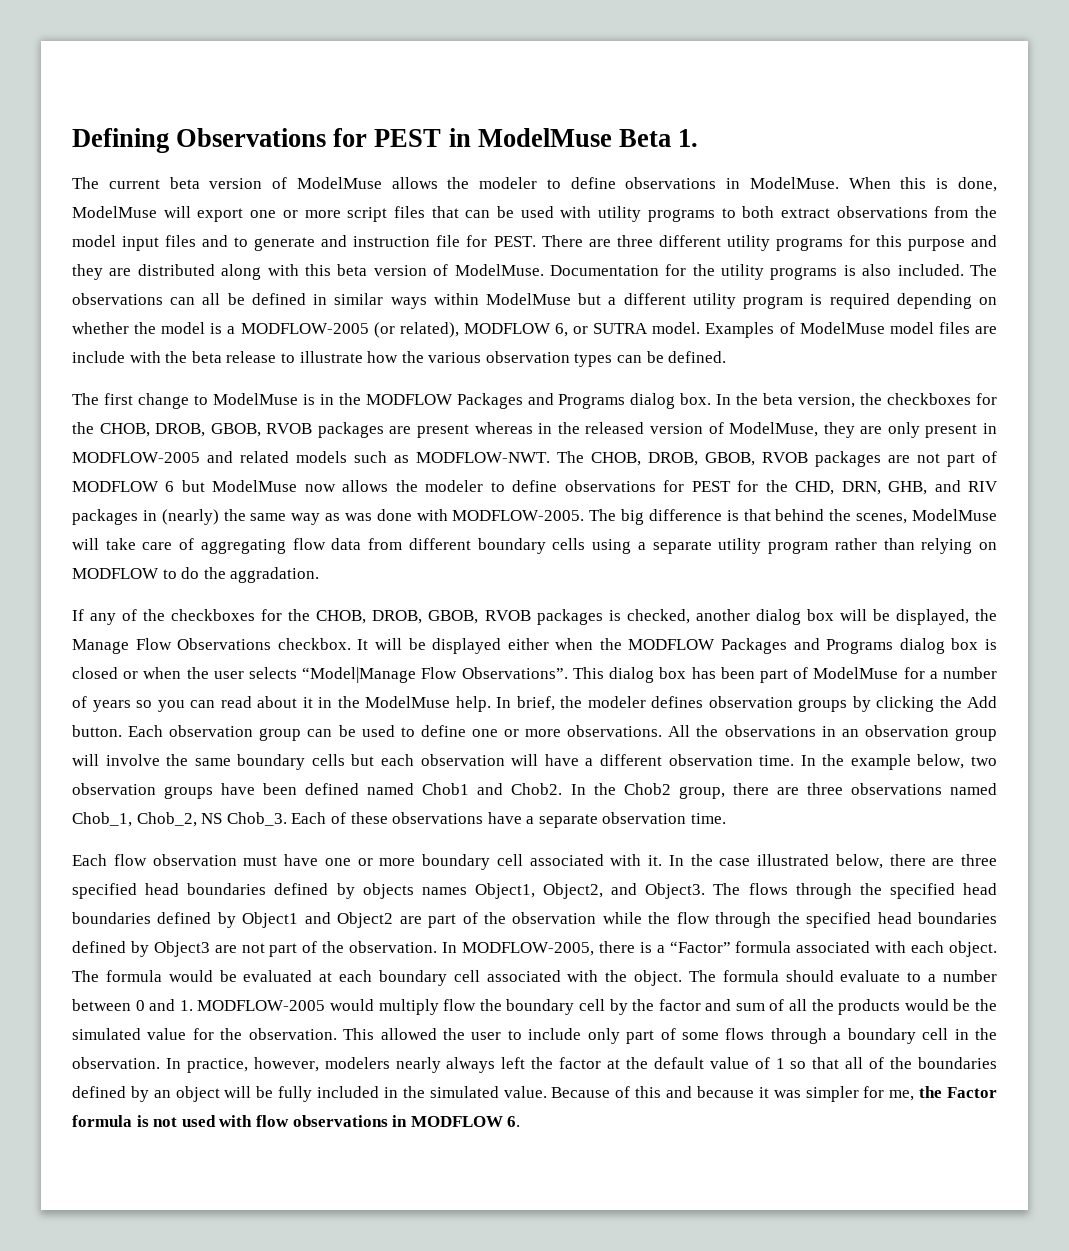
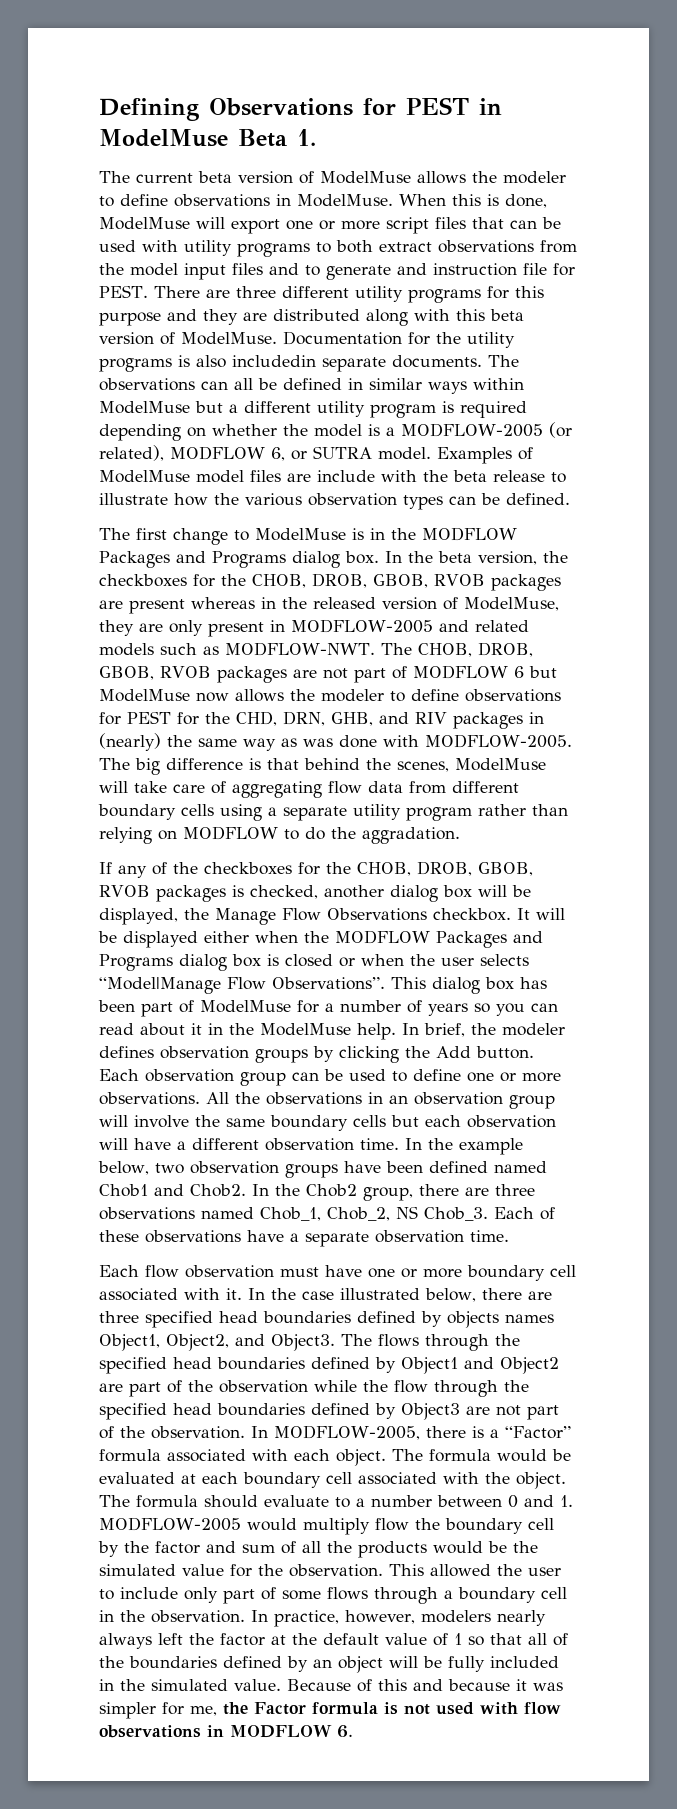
- Documentation for the utility programs is also included.
+ Documentation for the utility programs is also includedin separate documents.

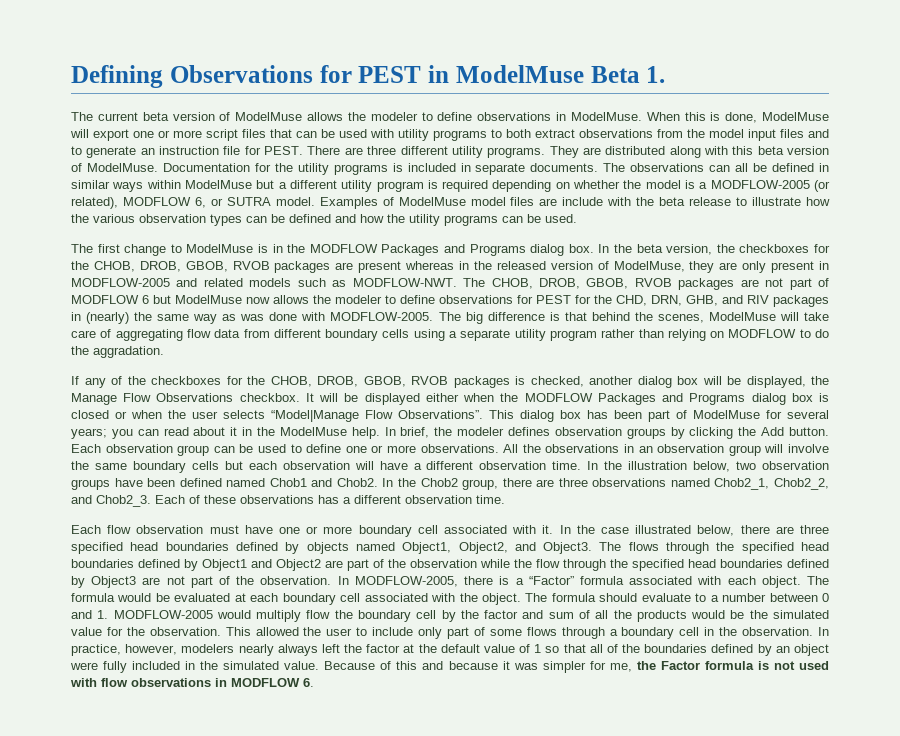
- When this is done, ModelMuse will export one or more script files that can be used with utility programs to both extract observations from the model input files and to generate and instruction file for PEST.
+ When this is done, ModelMuse will export one or more script files that can be used with utility programs to both extract observations from the model input files and to generate an instruction file for PEST.
- There are three different utility programs for this purpose and they are distributed along with this beta version of ModelMuse.
+ There are three different utility programs. They are distributed along with this beta version of ModelMuse.
- Documentation for the utility programs is also includedin separate documents.
+ Documentation for the utility programs is included in separate documents.
- Examples of ModelMuse model files are include with the beta release to illustrate how the various observation types can be defined.
+ Examples of ModelMuse model files are include with the beta release to illustrate how the various observation types can be defined and how the utility programs can be used.
- This dialog box has been part of ModelMuse for a number of years so you can read about it in the ModelMuse help.
+ This dialog box has been part of ModelMuse for several years; you can read about it in the ModelMuse help.
- In the example below, two observation groups have been defined named Chob1 and Chob2.
+ In the illustration below, two observation groups have been defined named Chob1 and Chob2.
- In the Chob2 group, there are three observations named Chob_1, Chob_2, NS Chob_3.
+ In the Chob2 group, there are three observations named Chob2_1, Chob2_2, and Chob2_3.
- Each of these observations have a separate observation time.
+ Each of these observations has a different observation time.
- In the case illustrated below, there are three specified head boundaries defined by objects names Object1, Object2, and Object3.
+ In the case illustrated below, there are three specified head boundaries defined by objects named Object1, Object2, and Object3.
- In practice, however, modelers nearly always left the factor at the default value of 1 so that all of the boundaries defined by an object will be fully included in the simulated value.
+ In practice, however, modelers nearly always left the factor at the default value of 1 so that all of the boundaries defined by an object were fully included in the simulated value.

